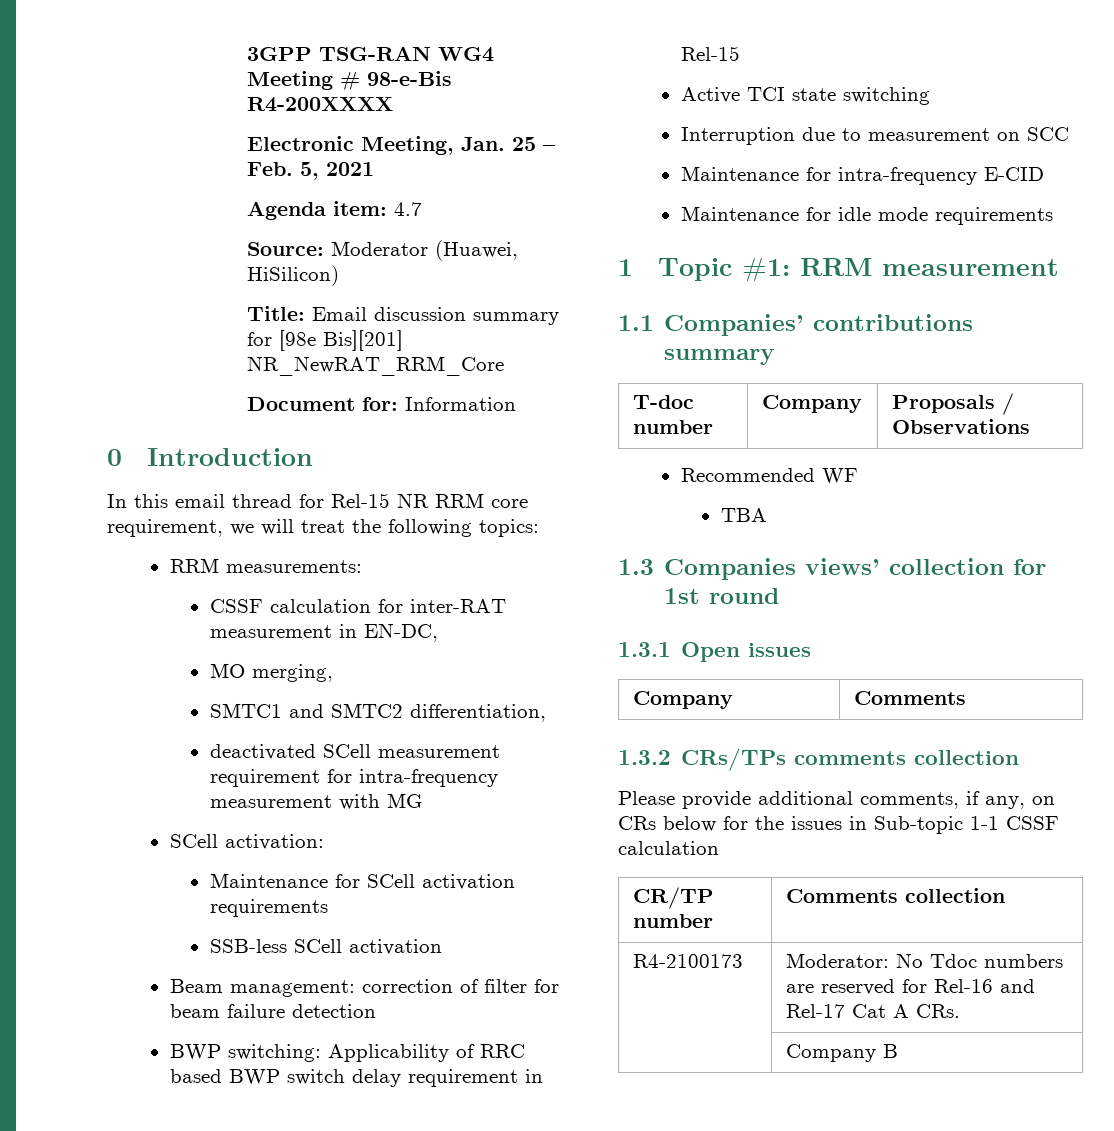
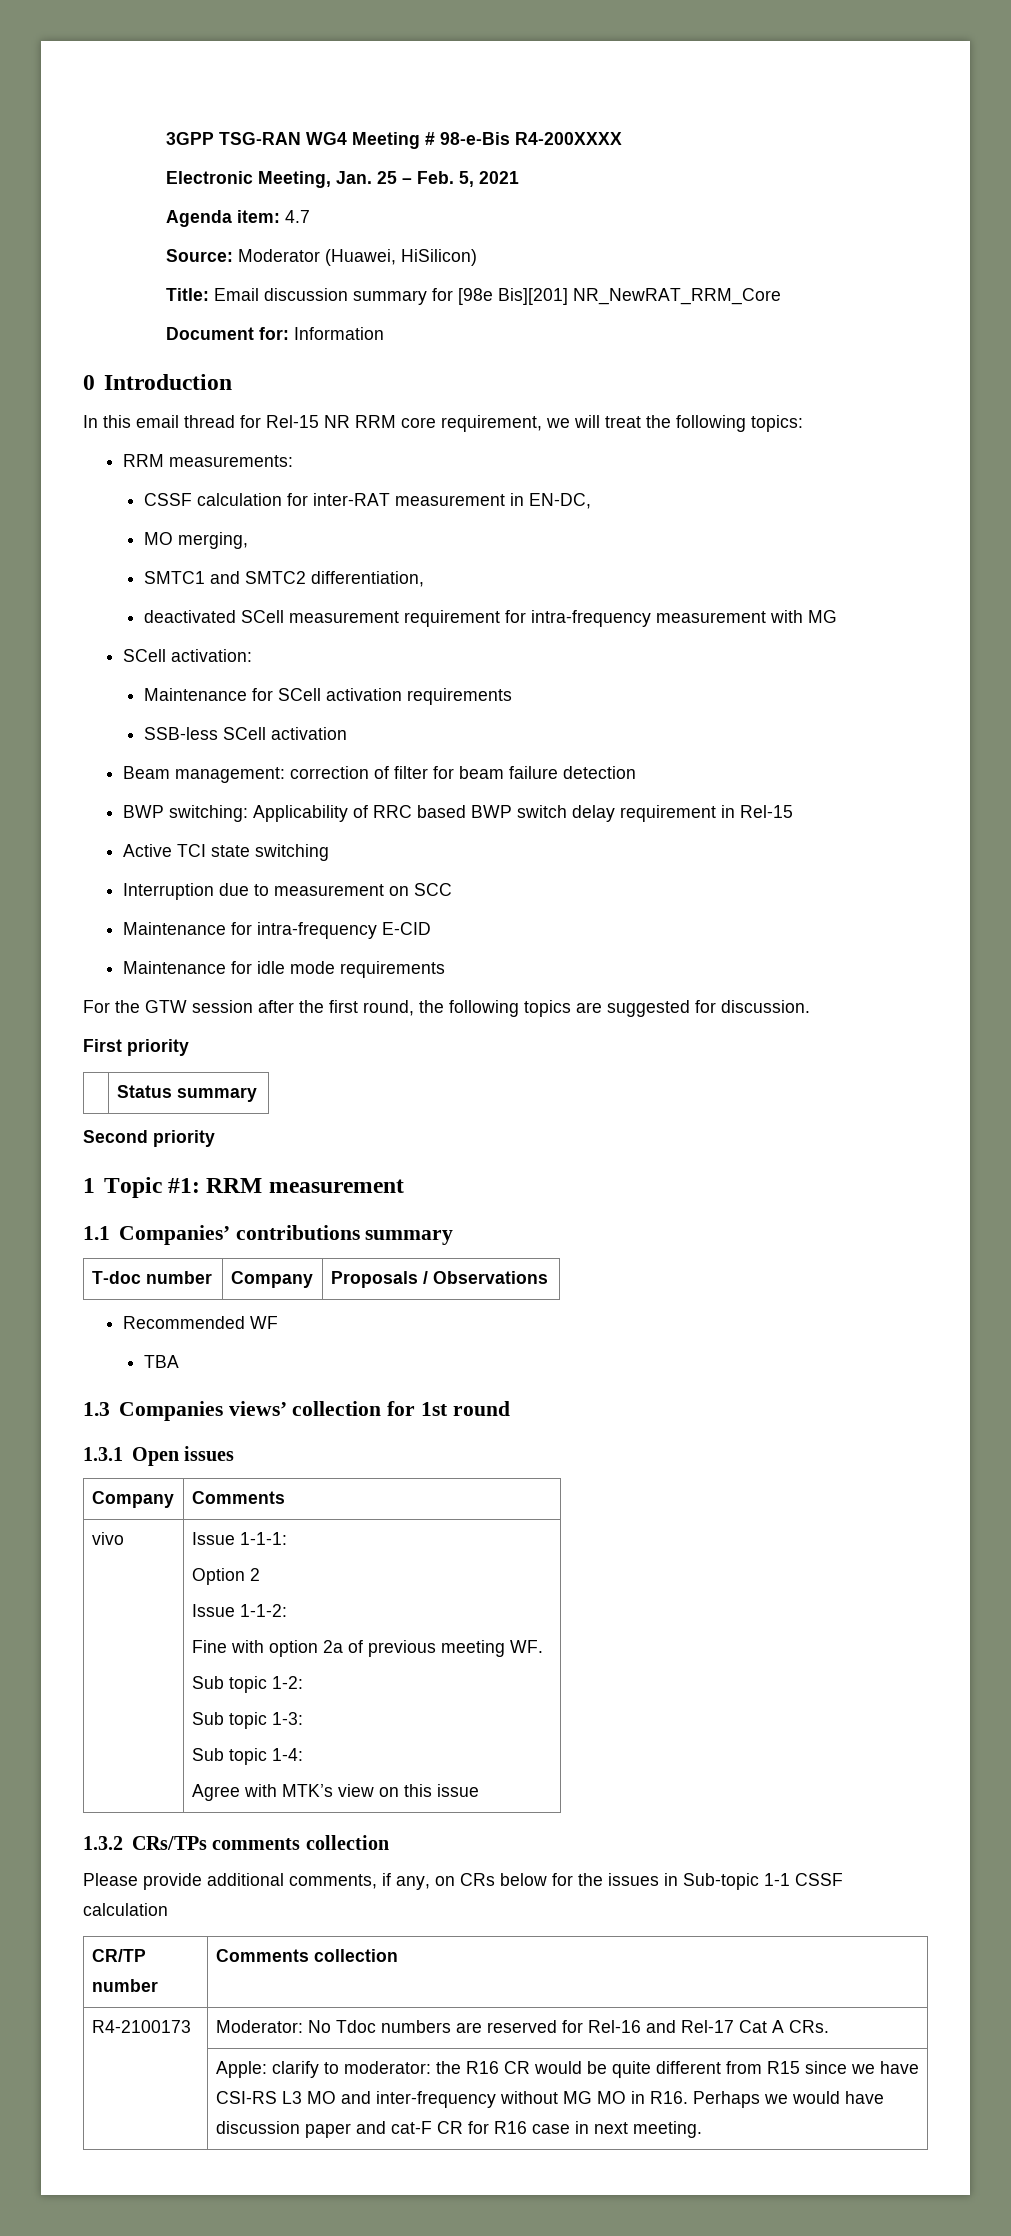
+ For the GTW session after the first round, the following topics are suggested for discussion.
+ First priority
+ | Status summary
+ Second priority
+ vivo | Issue 1-1-1:
+ Option 2
+ Issue 1-1-2:
+ Fine with option 2a of previous meeting WF.
+ Sub topic 1-2:
+ Sub topic 1-3:
+ Sub topic 1-4:
+ Agree with MTK’s view on this issue
- Company B
+ Apple: clarify to moderator: the R16 CR would be quite different from R15 since we have CSI-RS L3 MO and inter-frequency without MG MO in R16. Perhaps we would have discussion paper and cat-F CR for R16 case in next meeting.

